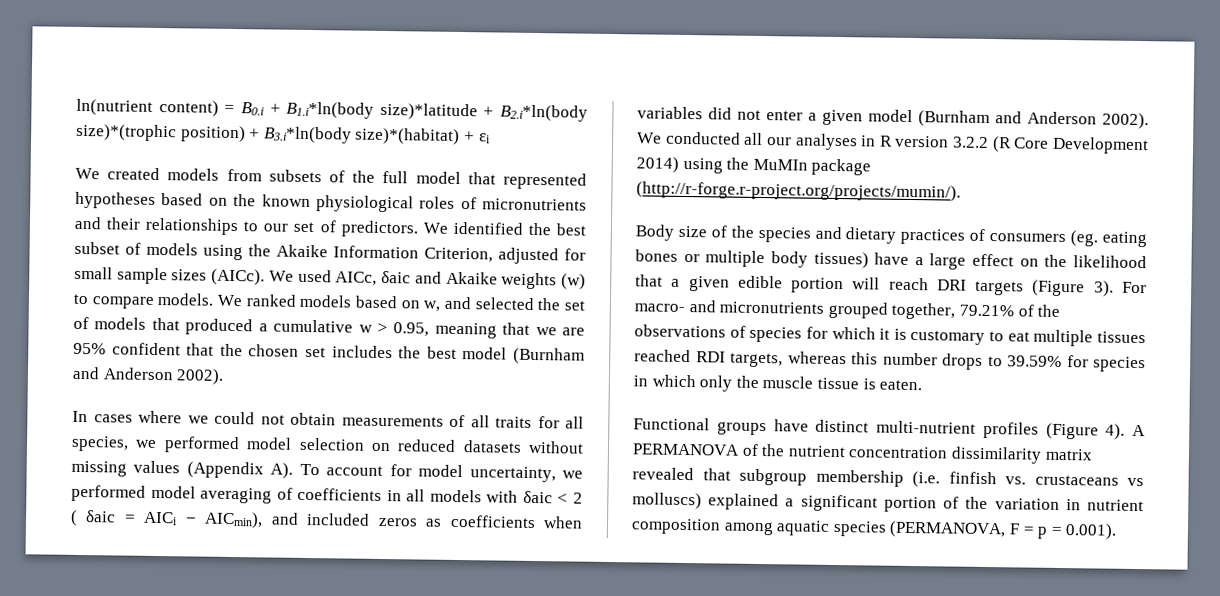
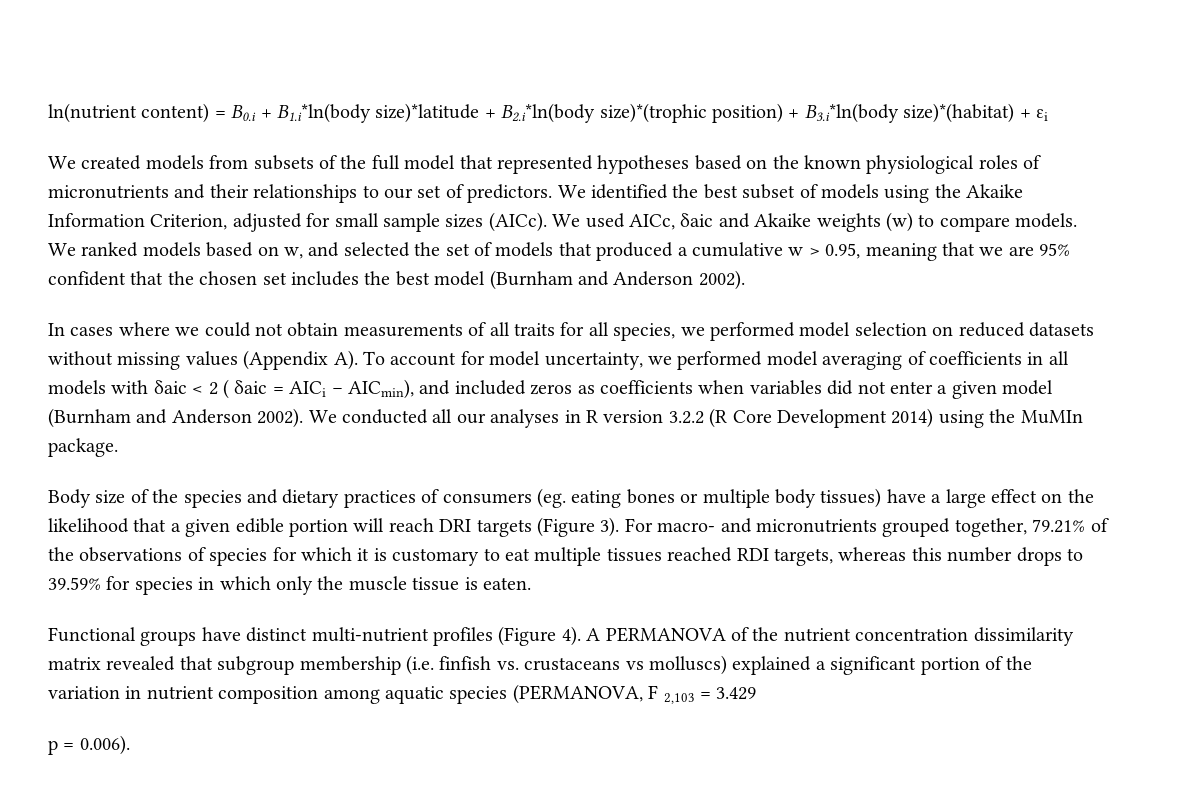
- We conducted all our analyses in R version 3.2.2 (R Core Development 2014) using the MuMIn package (http://r-forge.r-project.org/projects/mumin/).
+ We conducted all our analyses in R version 3.2.2 (R Core Development 2014) using the MuMIn package.
- A PERMANOVA of the nutrient concentration dissimilarity matrix revealed that subgroup membership (i.e. finfish vs. crustaceans vs molluscs) explained a significant portion of the variation in nutrient composition among aquatic species (PERMANOVA, F = p = 0.001).
+ A PERMANOVA of the nutrient concentration dissimilarity matrix revealed that subgroup membership (i.e. finfish vs. crustaceans vs molluscs) explained a significant portion of the variation in nutrient composition among aquatic species (PERMANOVA, F 2,103 = 3.429
+ p = 0.006).

